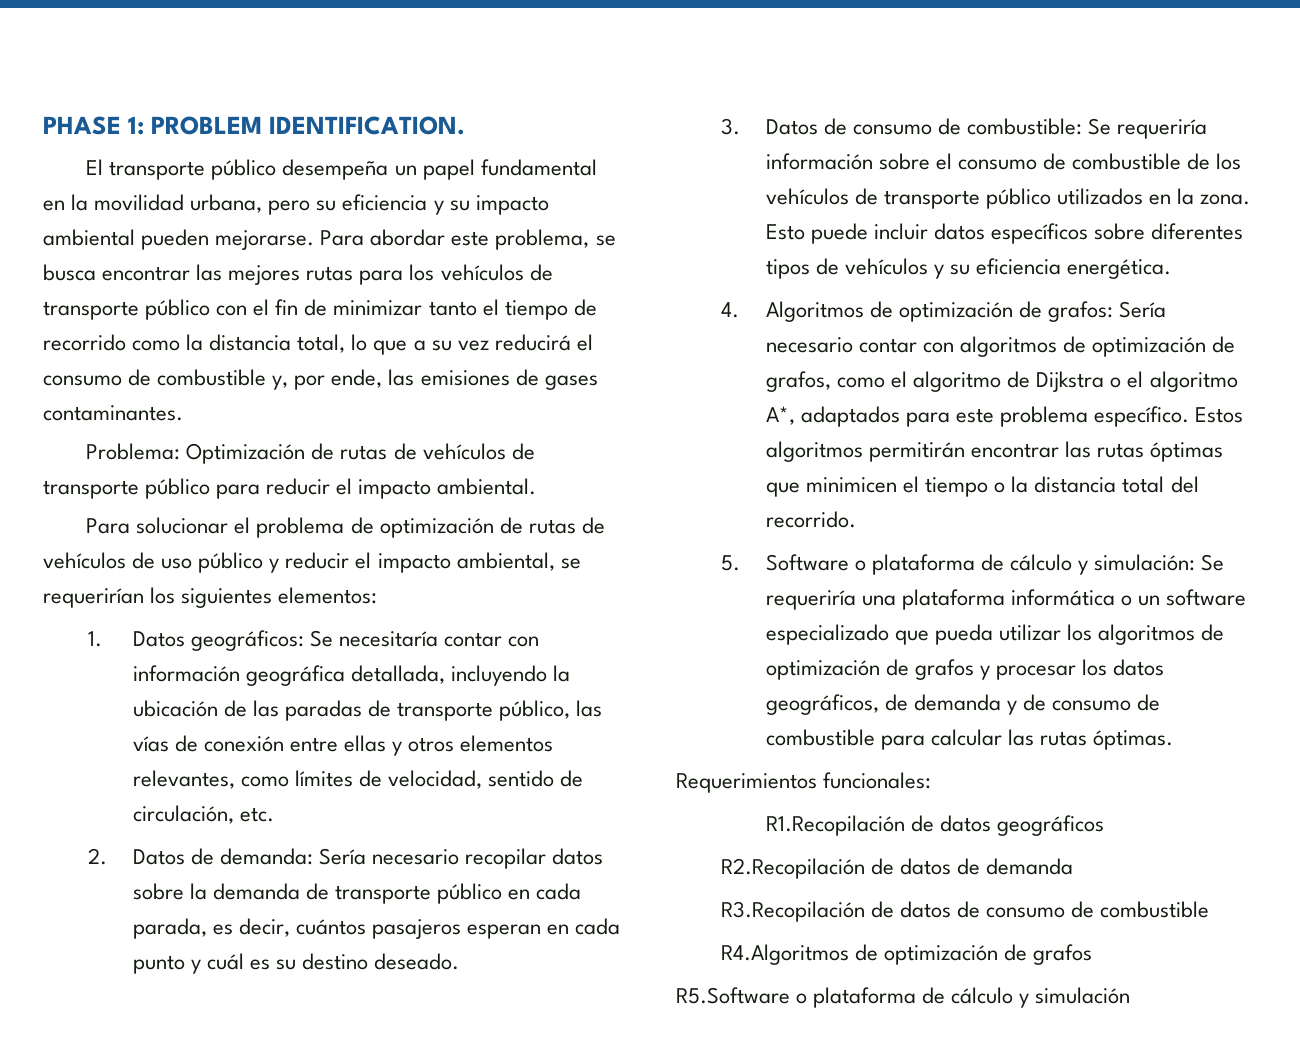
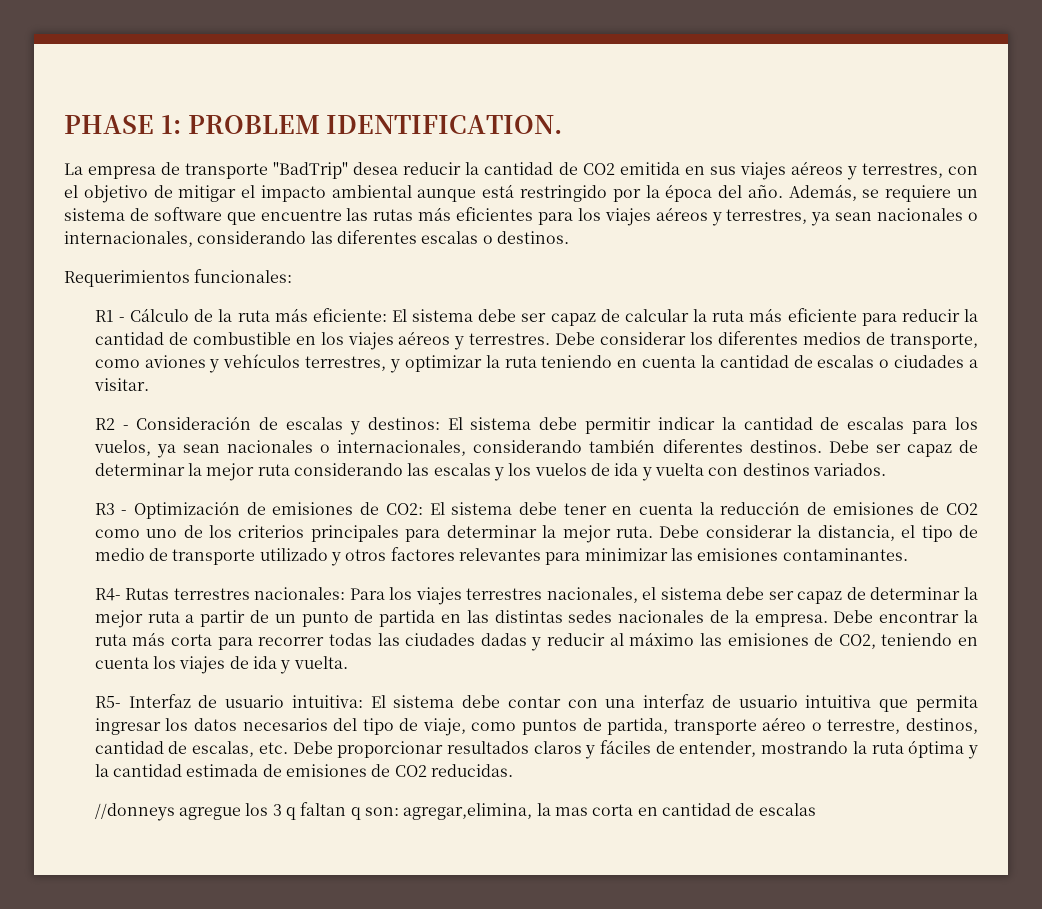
- El transporte público desempeña un papel fundamental en la movilidad urbana, pero su eficiencia y su impacto ambiental pueden mejorarse. Para abordar este problema, se busca encontrar las mejores rutas para los vehículos de transporte público con el fin de minimizar tanto el tiempo de recorrido como la distancia total, lo que a su vez reducirá el consumo de combustible y, por ende, las emisiones de gases contaminantes.
- Problema: Optimización de rutas de vehículos de transporte público para reducir el impacto ambiental.
- Para solucionar el problema de optimización de rutas de vehículos de uso público y reducir el impacto ambiental, se requerirían los siguientes elementos:
- 1. Datos geográficos: Se necesitaría contar con información geográfica detallada, incluyendo la ubicación de las paradas de transporte público, las vías de conexión entre ellas y otros elementos relevantes, como límites de velocidad, sentido de circulación, etc.
- 2. Datos de demanda: Sería necesario recopilar datos sobre la demanda de transporte público en cada parada, es decir, cuántos pasajeros esperan en cada punto y cuál es su destino deseado.
- 3. Datos de consumo de combustible: Se requeriría información sobre el consumo de combustible de los vehículos de transporte público utilizados en la zona. Esto puede incluir datos específicos sobre diferentes tipos de vehículos y su eficiencia energética.
- 4. Algoritmos de optimización de grafos: Sería necesario contar con algoritmos de optimización de grafos, como el algoritmo de Dijkstra o el algoritmo A*, adaptados para este problema específico. Estos algoritmos permitirán encontrar las rutas óptimas que minimicen el tiempo o la distancia total del recorrido.
- 5. Software o plataforma de cálculo y simulación: Se requeriría una plataforma informática o un software especializado que pueda utilizar los algoritmos de optimización de grafos y procesar los datos geográficos, de demanda y de consumo de combustible para calcular las rutas óptimas.
+ La empresa de transporte "BadTrip" desea reducir la cantidad de CO2 emitida en sus viajes aéreos y terrestres, con el objetivo de mitigar el impacto ambiental aunque está restringido por la época del año. Además, se requiere un sistema de software que encuentre las rutas más eficientes para los viajes aéreos y terrestres, ya sean nacionales o internacionales, considerando las diferentes escalas o destinos.
  Requerimientos funcionales:
- R1.Recopilación de datos geográficos
- R2.Recopilación de datos de demanda
- R3.Recopilación de datos de consumo de combustible
- R4.Algoritmos de optimización de grafos
- R5.Software o plataforma de cálculo y simulación
+ R1 - Cálculo de la ruta más eficiente: El sistema debe ser capaz de calcular la ruta más eficiente para reducir la cantidad de combustible en los viajes aéreos y terrestres. Debe considerar los diferentes medios de transporte, como aviones y vehículos terrestres, y optimizar la ruta teniendo en cuenta la cantidad de escalas o ciudades a visitar.
+ R2 - Consideración de escalas y destinos: El sistema debe permitir indicar la cantidad de escalas para los vuelos, ya sean nacionales o internacionales, considerando también diferentes destinos. Debe ser capaz de determinar la mejor ruta considerando las escalas y los vuelos de ida y vuelta con destinos variados.
+ R3 - Optimización de emisiones de CO2: El sistema debe tener en cuenta la reducción de emisiones de CO2 como uno de los criterios principales para determinar la mejor ruta. Debe considerar la distancia, el tipo de medio de transporte utilizado y otros factores relevantes para minimizar las emisiones contaminantes.
+ R4- Rutas terrestres nacionales: Para los viajes terrestres nacionales, el sistema debe ser capaz de determinar la mejor ruta a partir de un punto de partida en las distintas sedes nacionales de la empresa. Debe encontrar la ruta más corta para recorrer todas las ciudades dadas y reducir al máximo las emisiones de CO2, teniendo en cuenta los viajes de ida y vuelta.
+ R5- Interfaz de usuario intuitiva: El sistema debe contar con una interfaz de usuario intuitiva que permita ingresar los datos necesarios del tipo de viaje, como puntos de partida, transporte aéreo o terrestre, destinos, cantidad de escalas, etc. Debe proporcionar resultados claros y fáciles de entender, mostrando la ruta óptima y la cantidad estimada de emisiones de CO2 reducidas.
+ //donneys agregue los 3 q faltan q son: agregar,elimina, la mas corta en cantidad de escalas

